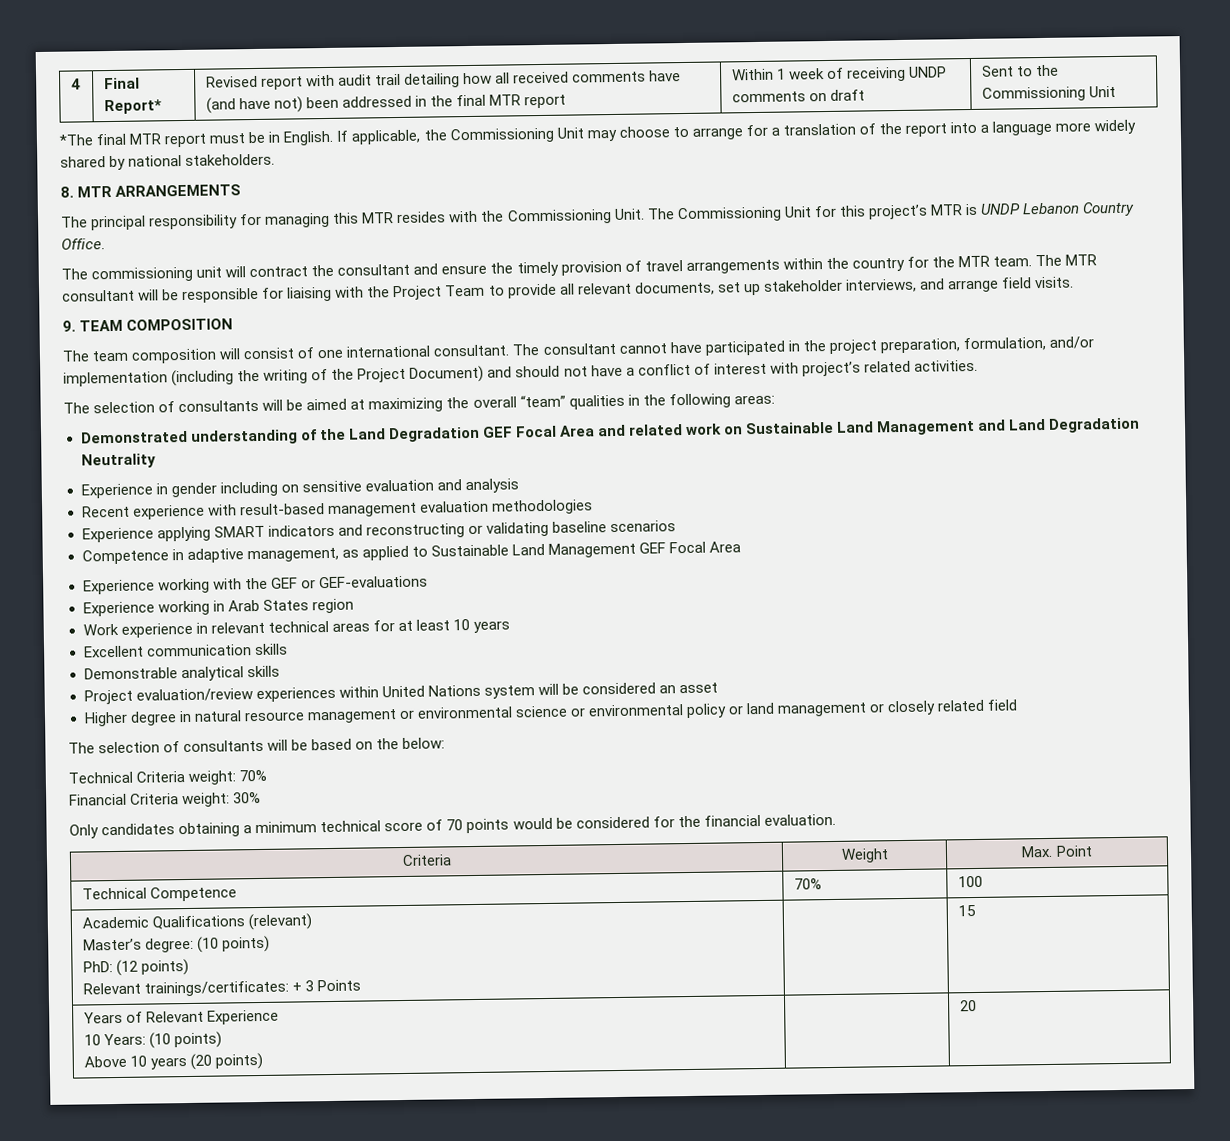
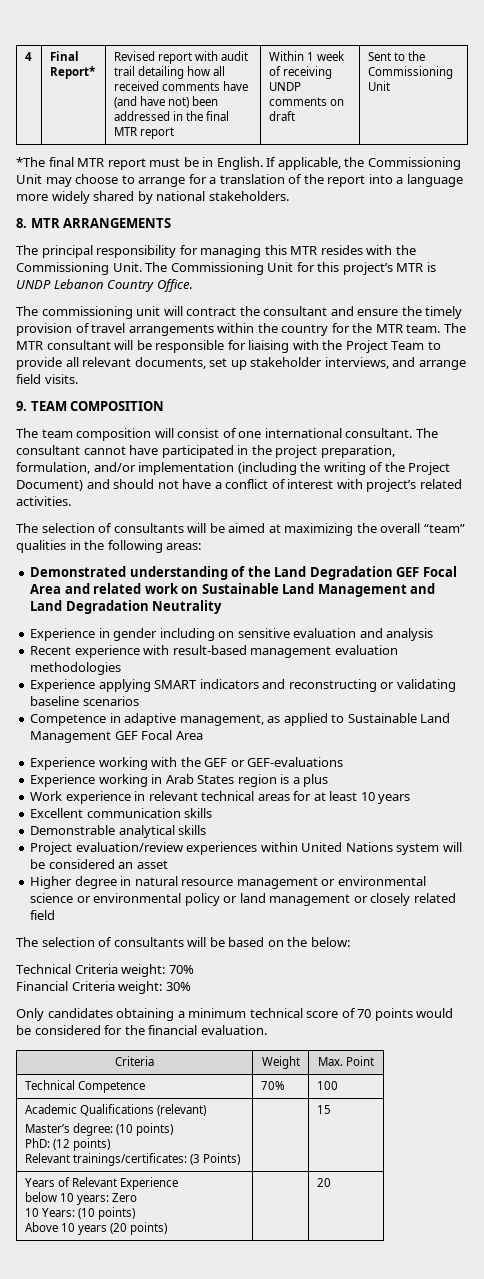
- Experience working in Arab States region
+ Experience working in Arab States region is a plus
  Academic Qualifications (relevant)
  Master’s degree: (10 points)
  PhD: (12 points)
- Relevant trainings/certificates: + 3 Points | | 15
+ Relevant trainings/certificates: (3 Points) | | 15
  Years of Relevant Experience
+ below 10 years: Zero

